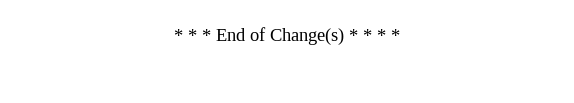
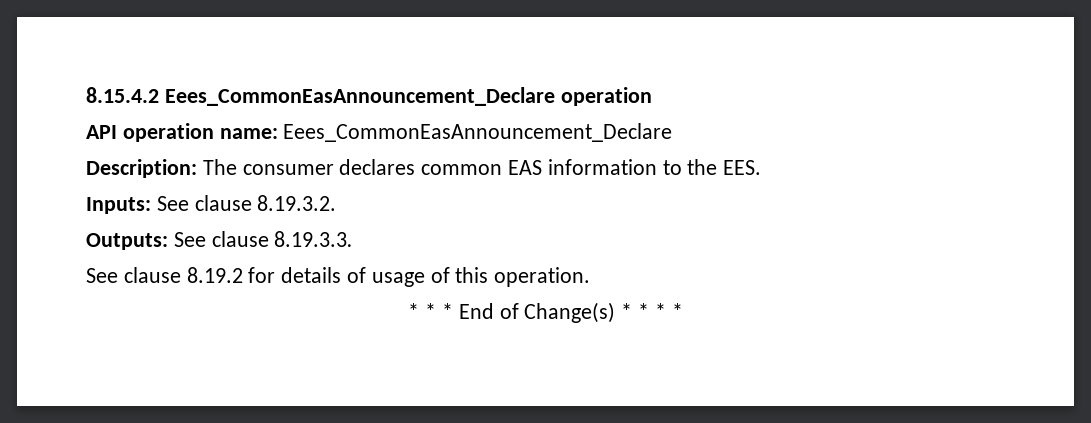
+ 8.15.4.2 Eees_CommonEasAnnouncement_Declare operation
+ API operation name: Eees_CommonEasAnnouncement_Declare
+ Description: The consumer declares common EAS information to the EES.
+ Inputs: See clause 8.19.3.2.
+ Outputs: See clause 8.19.3.3.
+ See clause 8.19.2 for details of usage of this operation.

